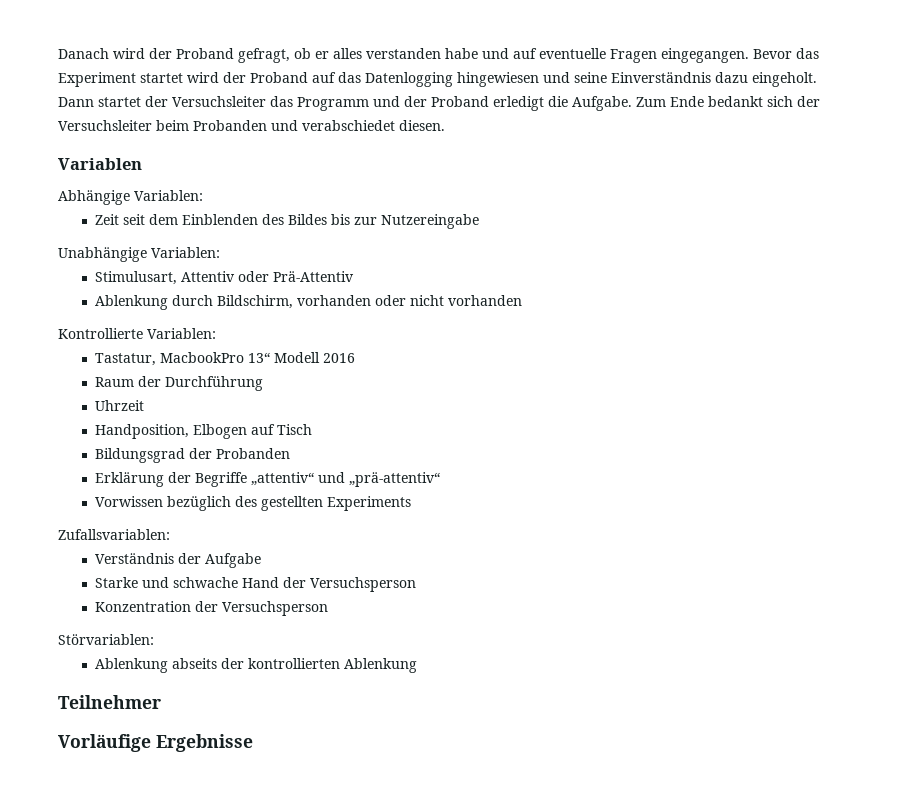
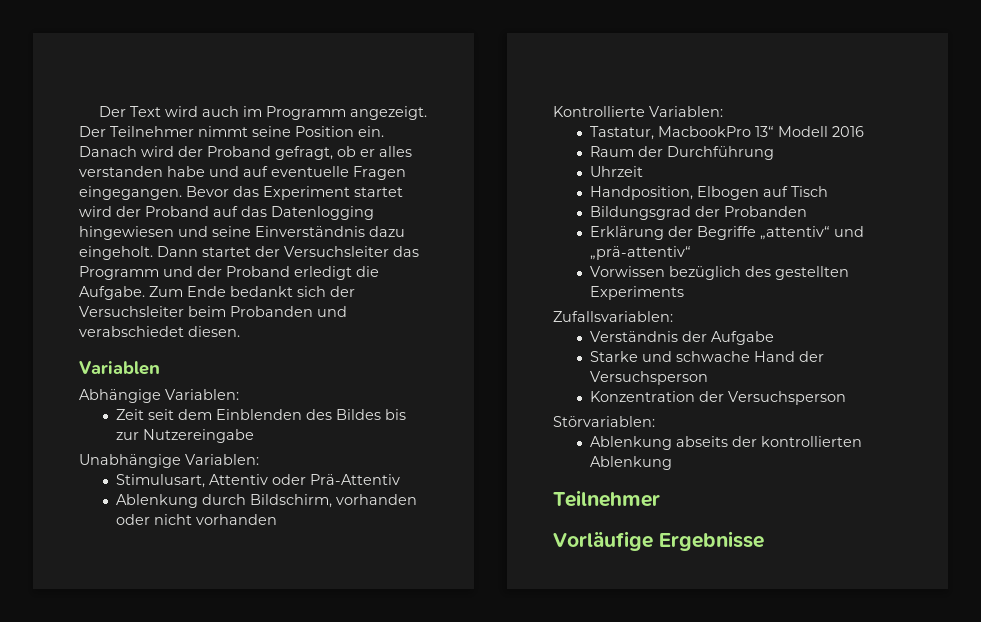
+ Der Text wird auch im Programm angezeigt. Der Teilnehmer nimmt seine Position ein.

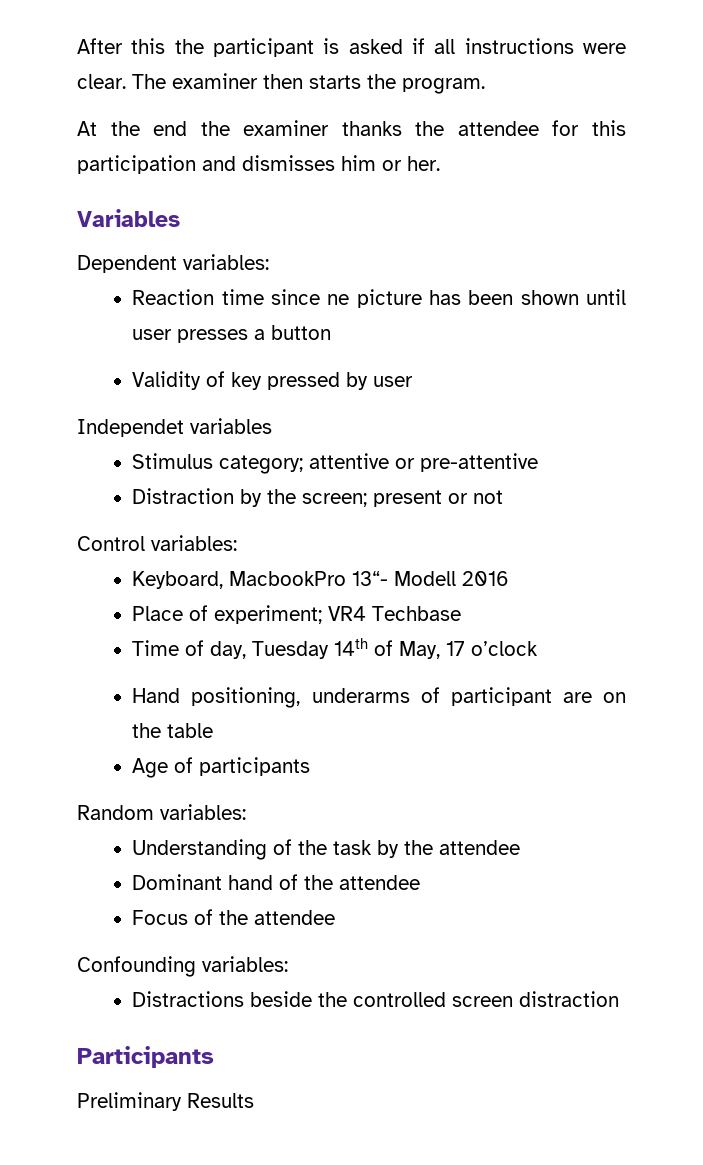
- Der Text wird auch im Programm angezeigt. Der Teilnehmer nimmt seine Position ein. Danach wird der Proband gefragt, ob er alles verstanden habe und auf eventuelle Fragen eingegangen. Bevor das Experiment startet wird der Proband auf das Datenlogging hingewiesen und seine Einverständnis dazu eingeholt. Dann startet der Versuchsleiter das Programm und der Proband erledigt die Aufgabe. Zum Ende bedankt sich der Versuchsleiter beim Probanden und verabschiedet diesen.
- Variablen
- Abhängige Variablen:
- Zeit seit dem Einblenden des Bildes bis zur Nutzereingabe
- Unabhängige Variablen:
- Stimulusart, Attentiv oder Prä-Attentiv
- Ablenkung durch Bildschirm, vorhanden oder nicht vorhanden
- Kontrollierte Variablen:
- Tastatur, MacbookPro 13“ Modell 2016
- Raum der Durchführung
- Uhrzeit
- Handposition, Elbogen auf Tisch
- Bildungsgrad der Probanden
- Erklärung der Begriffe „attentiv“ und „prä-attentiv“
- Vorwissen bezüglich des gestellten Experiments
- Zufallsvariablen:
- Verständnis der Aufgabe
- Starke und schwache Hand der Versuchsperson
- Konzentration der Versuchsperson
- Störvariablen:
- Ablenkung abseits der kontrollierten Ablenkung
- Teilnehmer
- Vorläufige Ergebnisse
+ After this the participant is asked if all instructions were clear. The examiner then starts the program.
+ At the end the examiner thanks the attendee for this participation and dismisses him or her.
+ Variables
+ Dependent variables:
+ Reaction time since ne picture has been shown until user presses a button
+ Validity of key pressed by user
+ Independet variables
+ Stimulus category; attentive or pre-attentive
+ Distraction by the screen; present or not
+ Control variables:
+ Keyboard, MacbookPro 13“- Modell 2016
+ Place of experiment; VR4 Techbase
+ Time of day, Tuesday 14th of May, 17 o’clock
+ Hand positioning, underarms of participant are on the table
+ Age of participants
+ Random variables:
+ Understanding of the task by the attendee
+ Dominant hand of the attendee
+ Focus of the attendee
+ Confounding variables:
+ Distractions beside the controlled screen distraction
+ Participants
+ Preliminary Results

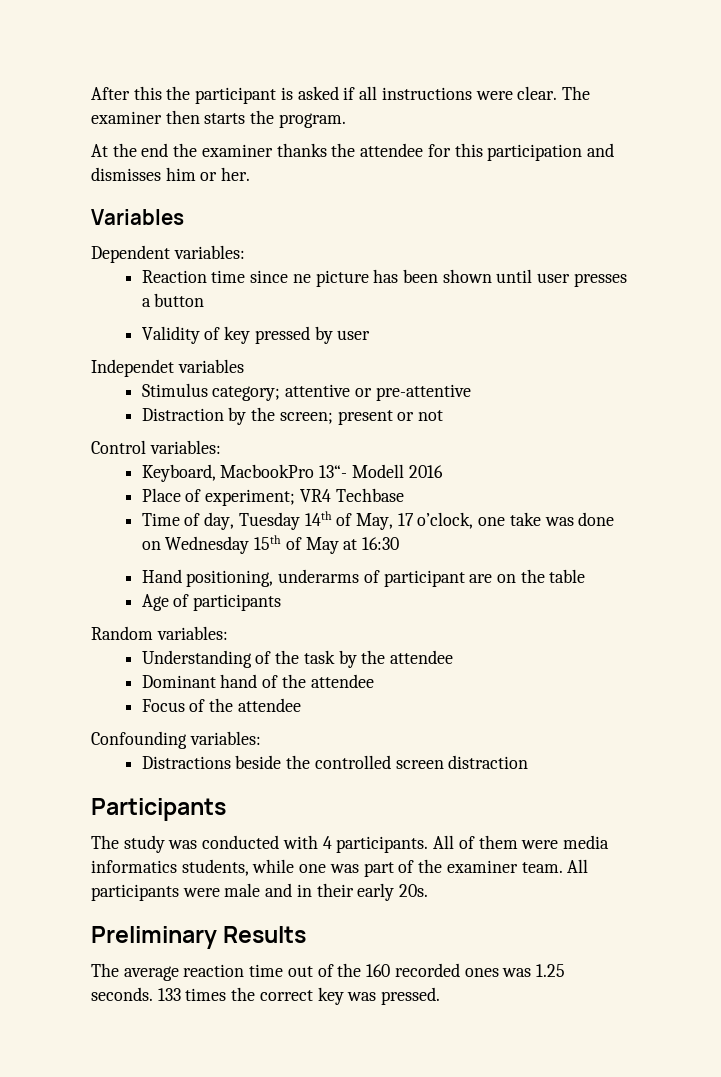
- Time of day, Tuesday 14th of May, 17 o’clock
+ Time of day, Tuesday 14th of May, 17 o’clock, one take was done on Wednesday 15th of May at 16:30
+ The study was conducted with 4 participants. All of them were media informatics students, while one was part of the examiner team. All participants were male and in their early 20s.
  Preliminary Results
+ The average reaction time out of the 160 recorded ones was 1.25 seconds. 133 times the correct key was pressed.

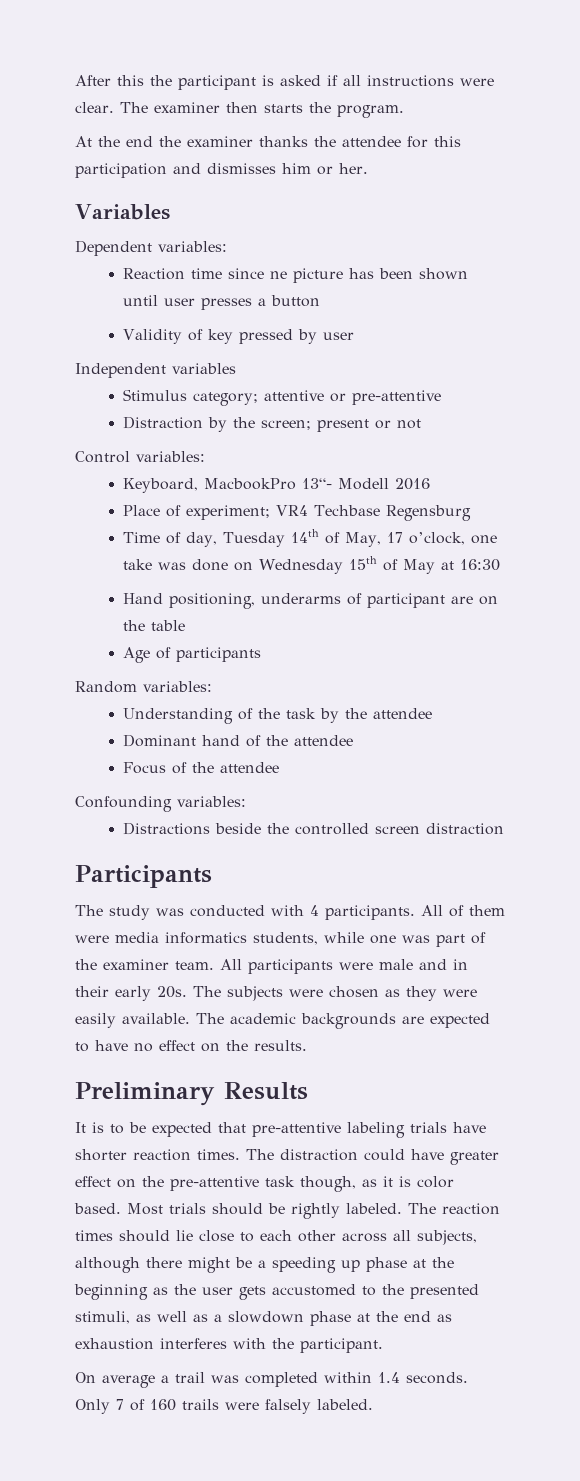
- Independet variables
+ Independent variables
- Place of experiment; VR4 Techbase
+ Place of experiment; VR4 Techbase Regensburg
- All participants were male and in their early 20s.
+ All participants were male and in their early 20s. The subjects were chosen as they were easily available. The academic backgrounds are expected to have no effect on the results.
  Preliminary Results
- The average reaction time out of the 160 recorded ones was 1.25 seconds. 133 times the correct key was pressed.
+ It is to be expected that pre-attentive labeling trials have shorter reaction times. The distraction could have greater effect on the pre-attentive task though, as it is color based. Most trials should be rightly labeled. The reaction times should lie close to each other across all subjects, although there might be a speeding up phase at the beginning as the user gets accustomed to the presented stimuli, as well as a slowdown phase at the end as exhaustion interferes with the participant.
+ On average a trail was completed within 1.4 seconds. Only 7 of 160 trails were falsely labeled.

